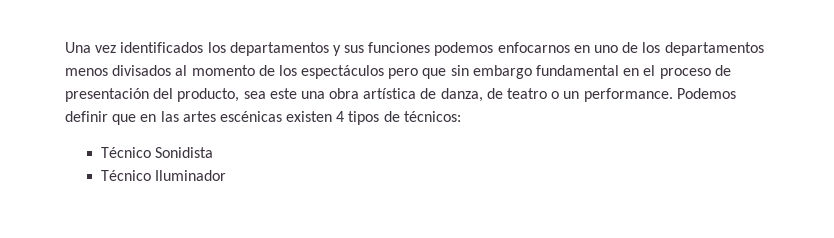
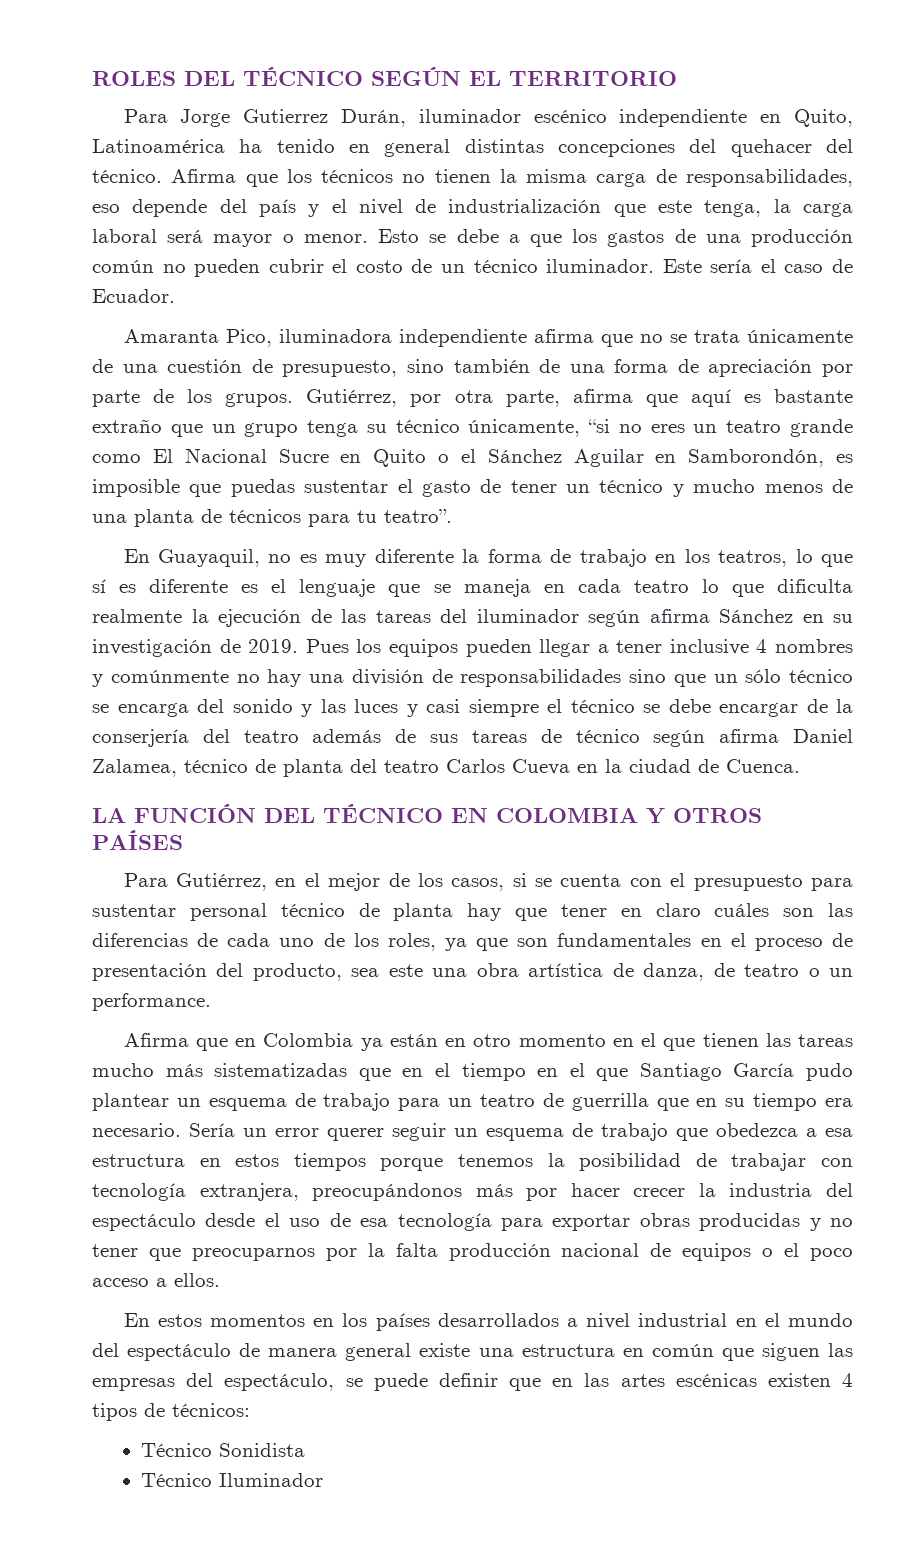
- Una vez identificados los departamentos y sus funciones podemos enfocarnos en uno de los departamentos menos divisados al momento de los espectáculos pero que sin embargo fundamental en el proceso de presentación del producto, sea este una obra artística de danza, de teatro o un performance. Podemos definir que en las artes escénicas existen 4 tipos de técnicos:
+ ROLES DEL TÉCNICO SEGÚN EL TERRITORIO
+ Para Jorge Gutierrez Durán, iluminador escénico independiente en Quito, Latinoamérica ha tenido en general distintas concepciones del quehacer del técnico. Afirma que los técnicos no tienen la misma carga de responsabilidades, eso depende del país y el nivel de industrialización que este tenga, la carga laboral será mayor o menor. Esto se debe a que los gastos de una producción común no pueden cubrir el costo de un técnico iluminador. Este sería el caso de Ecuador.
+ Amaranta Pico, iluminadora independiente afirma que no se trata únicamente de una cuestión de presupuesto, sino también de una forma de apreciación por parte de los grupos. Gutiérrez, por otra parte, afirma que aquí es bastante extraño que un grupo tenga su técnico únicamente, “si no eres un teatro grande como El Nacional Sucre en Quito o el Sánchez Aguilar en Samborondón, es imposible que puedas sustentar el gasto de tener un técnico y mucho menos de una planta de técnicos para tu teatro”.
+ En Guayaquil, no es muy diferente la forma de trabajo en los teatros, lo que sí es diferente es el lenguaje que se maneja en cada teatro lo que dificulta realmente la ejecución de las tareas del iluminador según afirma Sánchez en su investigación de 2019. Pues los equipos pueden llegar a tener inclusive 4 nombres y comúnmente no hay una división de responsabilidades sino que un sólo técnico se encarga del sonido y las luces y casi siempre el técnico se debe encargar de la conserjería del teatro además de sus tareas de técnico según afirma Daniel Zalamea, técnico de planta del teatro Carlos Cueva en la ciudad de Cuenca.
+ LA FUNCIÓN DEL TÉCNICO EN COLOMBIA Y OTROS PAÍSES
+ Para Gutiérrez, en el mejor de los casos, si se cuenta con el presupuesto para sustentar personal técnico de planta hay que tener en claro cuáles son las diferencias de cada uno de los roles, ya que son fundamentales en el proceso de presentación del producto, sea este una obra artística de danza, de teatro o un performance.
+ Afirma que en Colombia ya están en otro momento en el que tienen las tareas mucho más sistematizadas que en el tiempo en el que Santiago García pudo plantear un esquema de trabajo para un teatro de guerrilla que en su tiempo era necesario. Sería un error querer seguir un esquema de trabajo que obedezca a esa estructura en estos tiempos porque tenemos la posibilidad de trabajar con tecnología extranjera, preocupándonos más por hacer crecer la industria del espectáculo desde el uso de esa tecnología para exportar obras producidas y no tener que preocuparnos por la falta producción nacional de equipos o el poco acceso a ellos.
+ En estos momentos en los países desarrollados a nivel industrial en el mundo del espectáculo de manera general existe una estructura en común que siguen las empresas del espectáculo, se puede definir que en las artes escénicas existen 4 tipos de técnicos:

